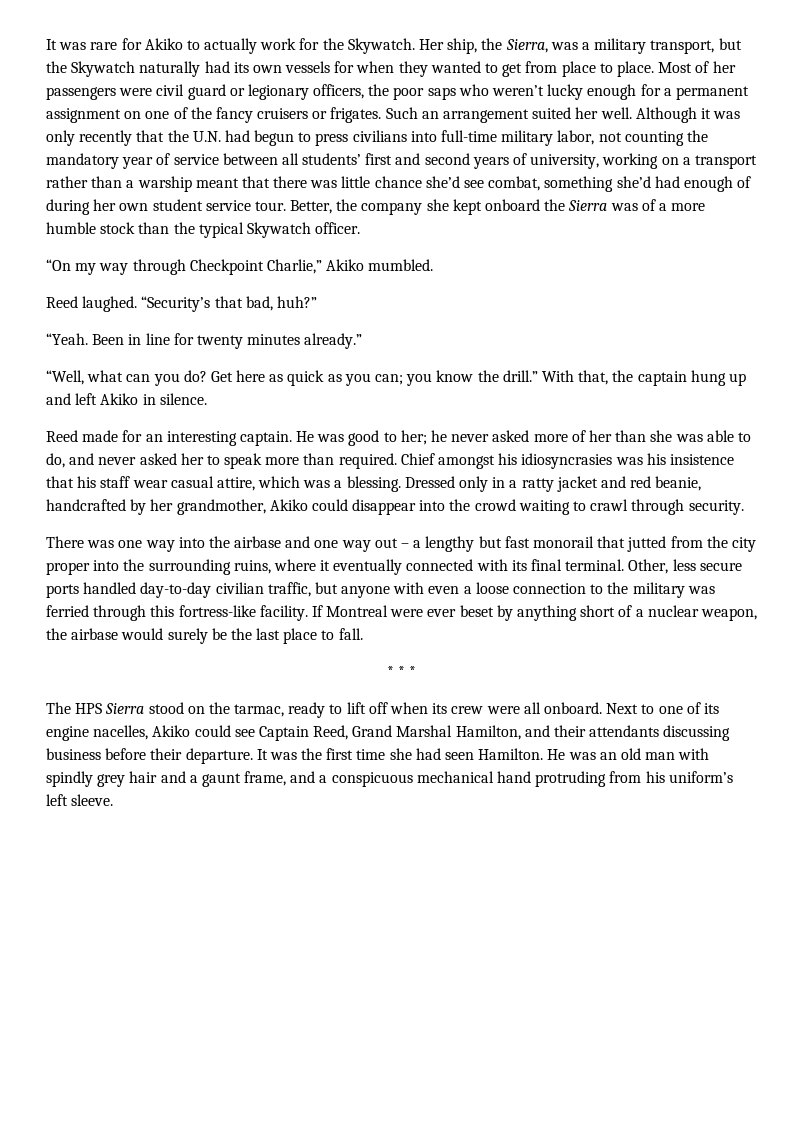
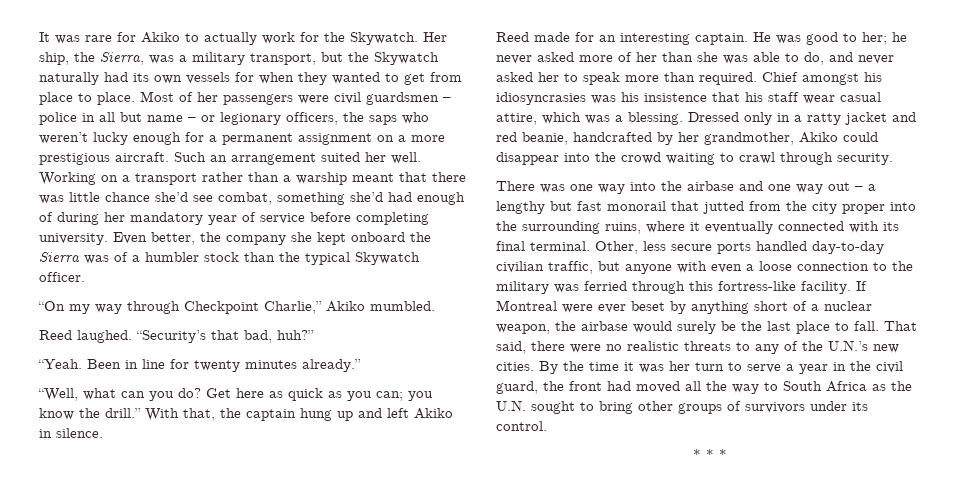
- Most of her passengers were civil guard or legionary officers, the poor saps who weren’t lucky enough for a permanent assignment on one of the fancy cruisers or frigates.
+ Most of her passengers were civil guardsmen – police in all but name – or legionary officers, the saps who weren’t lucky enough for a permanent assignment on a more prestigious aircraft.
- Although it was only recently that the U.N. had begun to press civilians into full-time military labor, not counting the mandatory year of service between all students’ first and second years of university, working on a transport rather than a warship meant that there was little chance she’d see combat, something she’d had enough of during her own student service tour. Better, the company she kept onboard the Sierra was of a more humble stock than the typical Skywatch officer.
+ Working on a transport rather than a warship meant that there was little chance she’d see combat, something she’d had enough of during her mandatory year of service before completing university. Even better, the company she kept onboard the Sierra was of a humbler stock than the typical Skywatch officer.
- If Montreal were ever beset by anything short of a nuclear weapon, the airbase would surely be the last place to fall.
+ If Montreal were ever beset by anything short of a nuclear weapon, the airbase would surely be the last place to fall. That said, there were no realistic threats to any of the U.N.’s new cities. By the time it was her turn to serve a year in the civil guard, the front had moved all the way to South Africa as the U.N. sought to bring other groups of survivors under its control.
  * * *
- The HPS Sierra stood on the tarmac, ready to lift off when its crew were all onboard. Next to one of its engine nacelles, Akiko could see Captain Reed, Grand Marshal Hamilton, and their attendants discussing business before their departure. It was the first time she had seen Hamilton. He was an old man with spindly grey hair and a gaunt frame, and a conspicuous mechanical hand protruding from his uniform’s left sleeve.

